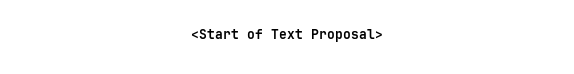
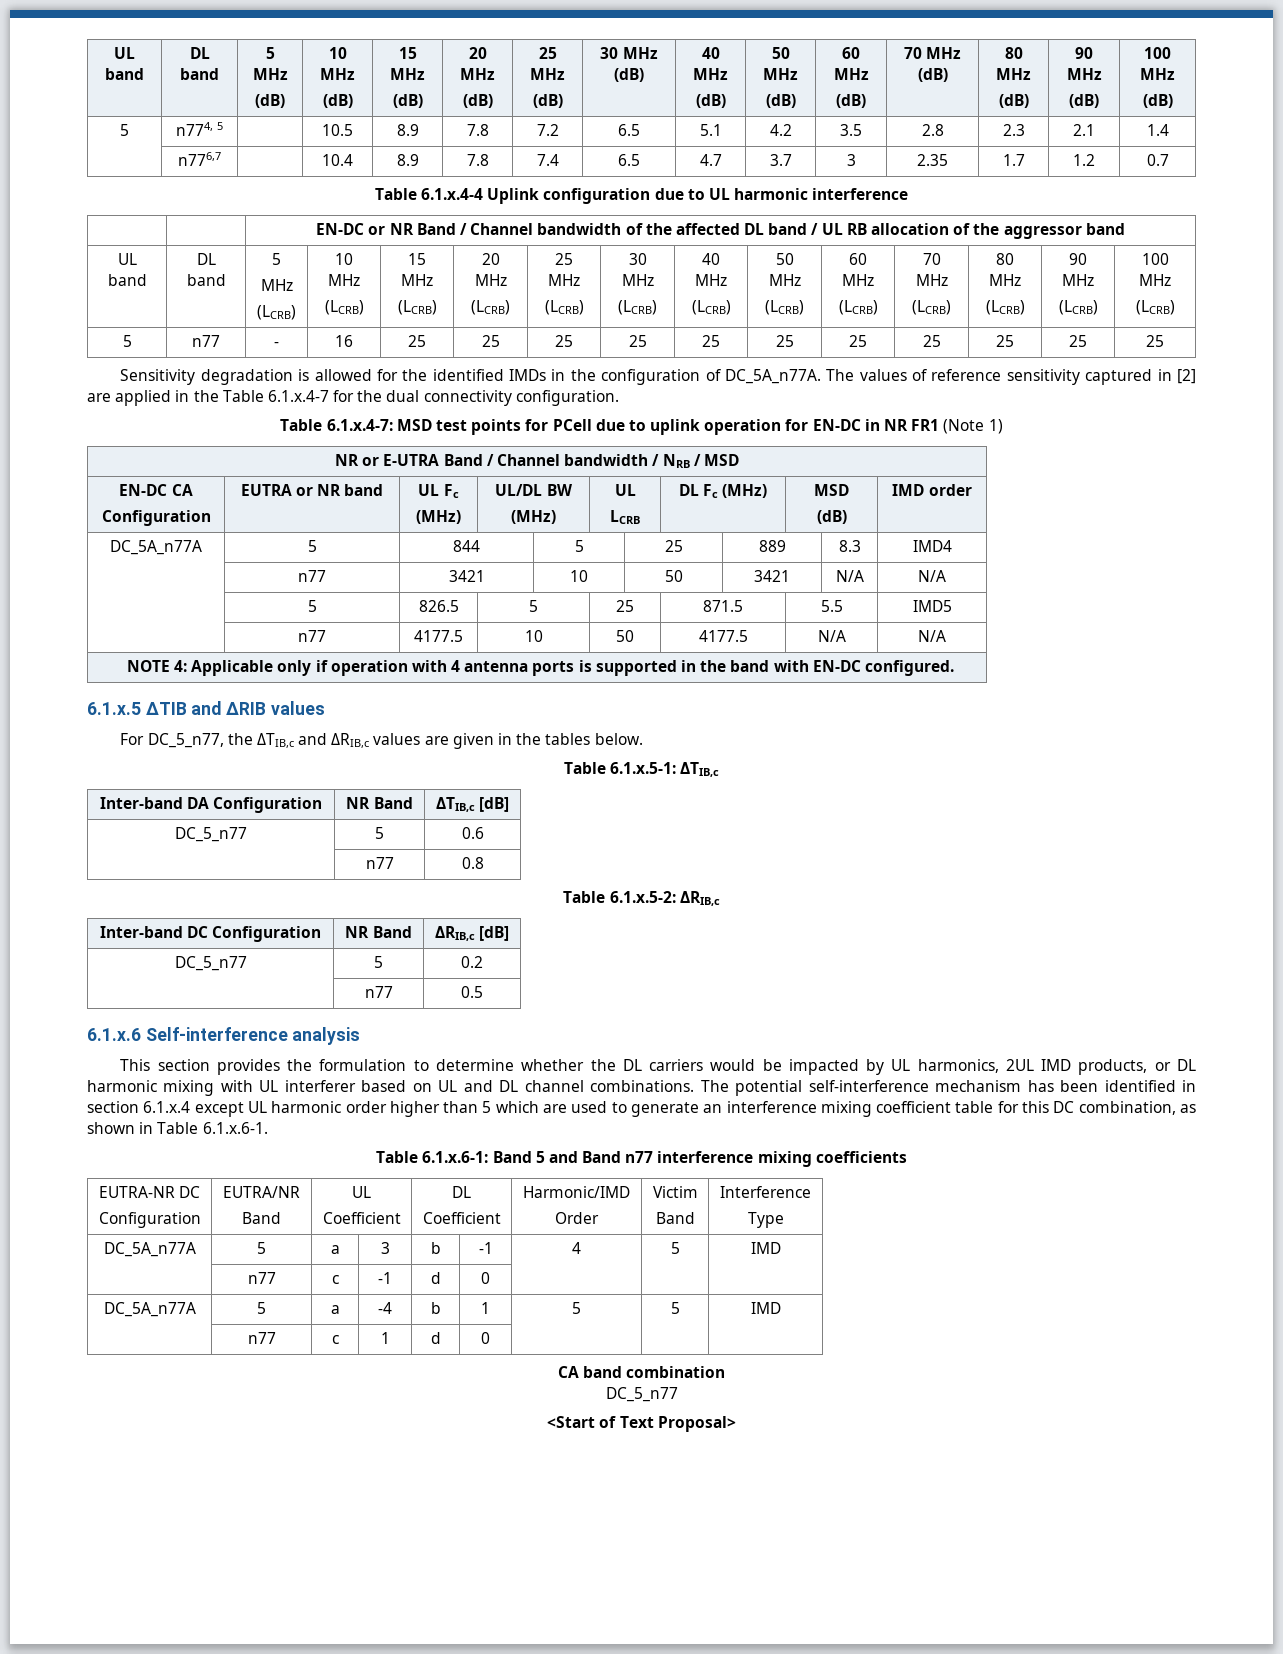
+ UL band | DL band | 5 MHz
+ (dB) | 10 MHz
+ (dB) | 15 MHz
+ (dB) | 20 MHz
+ (dB) | 25 MHz
+ (dB) | 30 MHz (dB) | 40 MHz
+ (dB) | 50 MHz
+ (dB) | 60 MHz
+ (dB) | 70 MHz (dB) | 80 MHz
+ (dB) | 90 MHz
+ (dB) | 100 MHz
+ (dB)
+ 5 | n774, 5 | | 10.5 | 8.9 | 7.8 | 7.2 | 6.5 | 5.1 | 4.2 | 3.5 | 2.8 | 2.3 | 2.1 | 1.4
+ | n776,7 | | 10.4 | 8.9 | 7.8 | 7.4 | 6.5 | 4.7 | 3.7 | 3 | 2.35 | 1.7 | 1.2 | 0.7
+ Table 6.1.x.4-4 Uplink configuration due to UL harmonic interference
+ | | EN-DC or NR Band / Channel bandwidth of the affected DL band / UL RB allocation of the aggressor band
+ UL band | DL band | 5
+ MHz
+ (LCRB) | 10 MHz
+ (LCRB) | 15 MHz
+ (LCRB) | 20 MHz
+ (LCRB) | 25 MHz
+ (LCRB) | 30 MHz
+ (LCRB) | 40 MHz
+ (LCRB) | 50 MHz
+ (LCRB) | 60 MHz
+ (LCRB) | 70 MHz
+ (LCRB) | 80 MHz
+ (LCRB) | 90 MHz
+ (LCRB) | 100 MHz
+ (LCRB)
+ 5 | n77 | - | 16 | 25 | 25 | 25 | 25 | 25 | 25 | 25 | 25 | 25 | 25 | 25
+ Sensitivity degradation is allowed for the identified IMDs in the configuration of DC_5A_n77A. The values of reference sensitivity captured in [2] are applied in the Table 6.1.x.4-7 for the dual connectivity configuration.
+ Table 6.1.x.4-7: MSD test points for PCell due to uplink operation for EN-DC in NR FR1 (Note 1)
+ NR or E-UTRA Band / Channel bandwidth / NRB / MSD
+ EN-DC CA
+ Configuration | EUTRA or NR band | UL Fc
+ (MHz) | UL/DL BW
+ (MHz) | UL
+ LCRB | DL Fc (MHz) | MSD
+ (dB) | IMD order
+ DC_5A_n77A | 5 | 844 | 5 | 25 | 889 | 8.3 | IMD4
+ | n77 | 3421 | 10 | 50 | 3421 | N/A | N/A
+ | 5 | 826.5 | 5 | 25 | 871.5 | 5.5 | IMD5
+ | n77 | 4177.5 | 10 | 50 | 4177.5 | N/A | N/A
+ NOTE 4: Applicable only if operation with 4 antenna ports is supported in the band with EN-DC configured.
+ 6.1.x.5 ∆TIB and ∆RIB values
+ For DC_5_n77, the ΔTIB,c and ΔRIB,c values are given in the tables below.
+ Table 6.1.x.5-1: ΔTIB,c
+ Inter-band DA Configuration | NR Band | ΔTIB,c [dB]
+ DC_5_n77 | 5 | 0.6
+ | n77 | 0.8
+ Table 6.1.x.5-2: ΔRIB,c
+ Inter-band DC Configuration | NR Band | ΔRIB,c [dB]
+ DC_5_n77 | 5 | 0.2
+ | n77 | 0.5
+ 6.1.x.6 Self-interference analysis
+ This section provides the formulation to determine whether the DL carriers would be impacted by UL harmonics, 2UL IMD products, or DL harmonic mixing with UL interferer based on UL and DL channel combinations. The potential self-interference mechanism has been identified in section 6.1.x.4 except UL harmonic order higher than 5 which are used to generate an interference mixing coefficient table for this DC combination, as shown in Table 6.1.x.6-1.
+ Table 6.1.x.6-1: Band 5 and Band n77 interference mixing coefficients
+ EUTRA-NR DC
+ Configuration | EUTRA/NR
+ Band | UL
+ Coefficient | DL
+ Coefficient | Harmonic/IMD
+ Order | Victim
+ Band | Interference
+ Type
+ DC_5A_n77A | 5 | a | 3 | b | -1 | 4 | 5 | IMD
+ | n77 | c | -1 | d | 0 | | |
+ DC_5A_n77A | 5 | a | -4 | b | 1 | 5 | 5 | IMD
+ | n77 | c | 1 | d | 0 | | |
+ CA band combination
+ DC_5_n77

